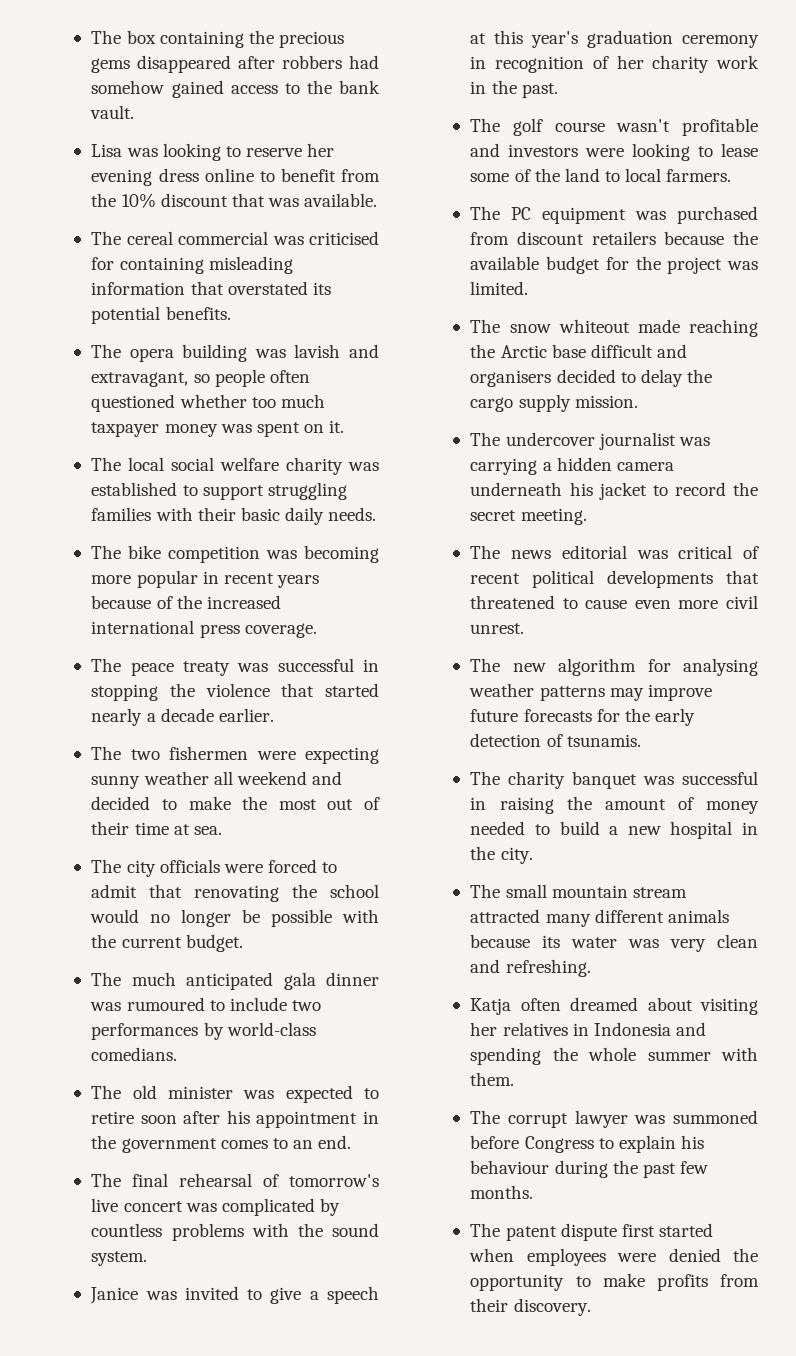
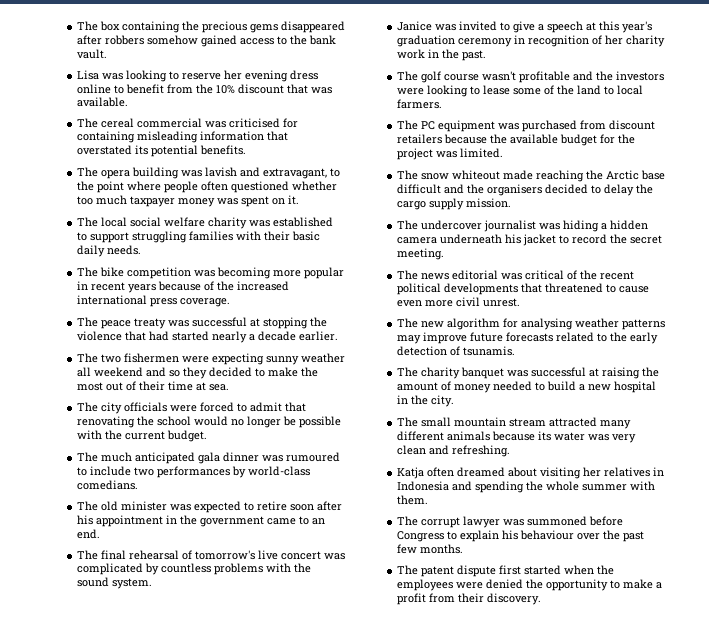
- The box containing the precious gems disappeared after robbers had somehow gained access to the bank vault.
+ The box containing the precious gems disappeared after robbers somehow gained access to the bank vault.
- The opera building was lavish and extravagant, so people often questioned whether too much taxpayer money was spent on it.
+ The opera building was lavish and extravagant, to the point where people often questioned whether too much taxpayer money was spent on it.
- The peace treaty was successful in stopping the violence that started nearly a decade earlier.
+ The peace treaty was successful at stopping the violence that had started nearly a decade earlier.
- The two fishermen were expecting sunny weather all weekend and decided to make the most out of their time at sea.
+ The two fishermen were expecting sunny weather all weekend and so they decided to make the most out of their time at sea.
- The old minister was expected to retire soon after his appointment in the government comes to an end.
+ The old minister was expected to retire soon after his appointment in the government came to an end.
- The golf course wasn't profitable and investors were looking to lease some of the land to local farmers.
+ The golf course wasn't profitable and the investors were looking to lease some of the land to local farmers.
- The snow whiteout made reaching the Arctic base difficult and organisers decided to delay the cargo supply mission.
+ The snow whiteout made reaching the Arctic base difficult and the organisers decided to delay the cargo supply mission.
- The undercover journalist was carrying a hidden camera underneath his jacket to record the secret meeting.
+ The undercover journalist was hiding a hidden camera underneath his jacket to record the secret meeting.
- The news editorial was critical of recent political developments that threatened to cause even more civil unrest.
+ The news editorial was critical of the recent political developments that threatened to cause even more civil unrest.
- The new algorithm for analysing weather patterns may improve future forecasts for the early detection of tsunamis.
+ The new algorithm for analysing weather patterns may improve future forecasts related to the early detection of tsunamis.
- The charity banquet was successful in raising the amount of money needed to build a new hospital in the city.
+ The charity banquet was successful at raising the amount of money needed to build a new hospital in the city.
- The corrupt lawyer was summoned before Congress to explain his behaviour during the past few months.
+ The corrupt lawyer was summoned before Congress to explain his behaviour over the past few months.
- The patent dispute first started when employees were denied the opportunity to make profits from their discovery.
+ The patent dispute first started when the employees were denied the opportunity to make a profit from their discovery.

